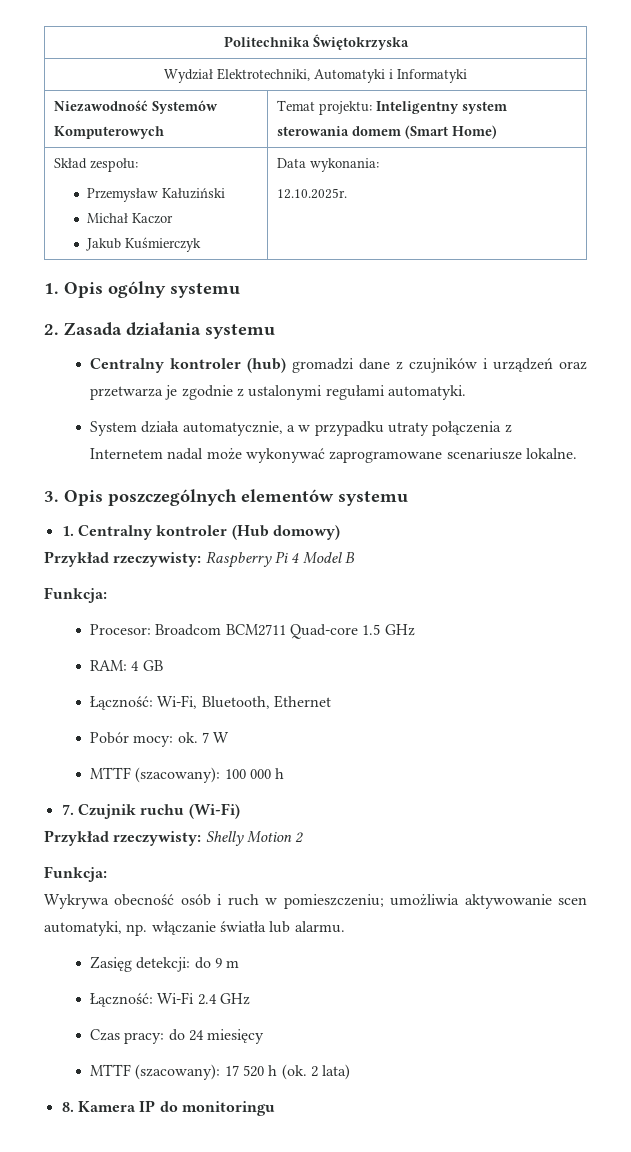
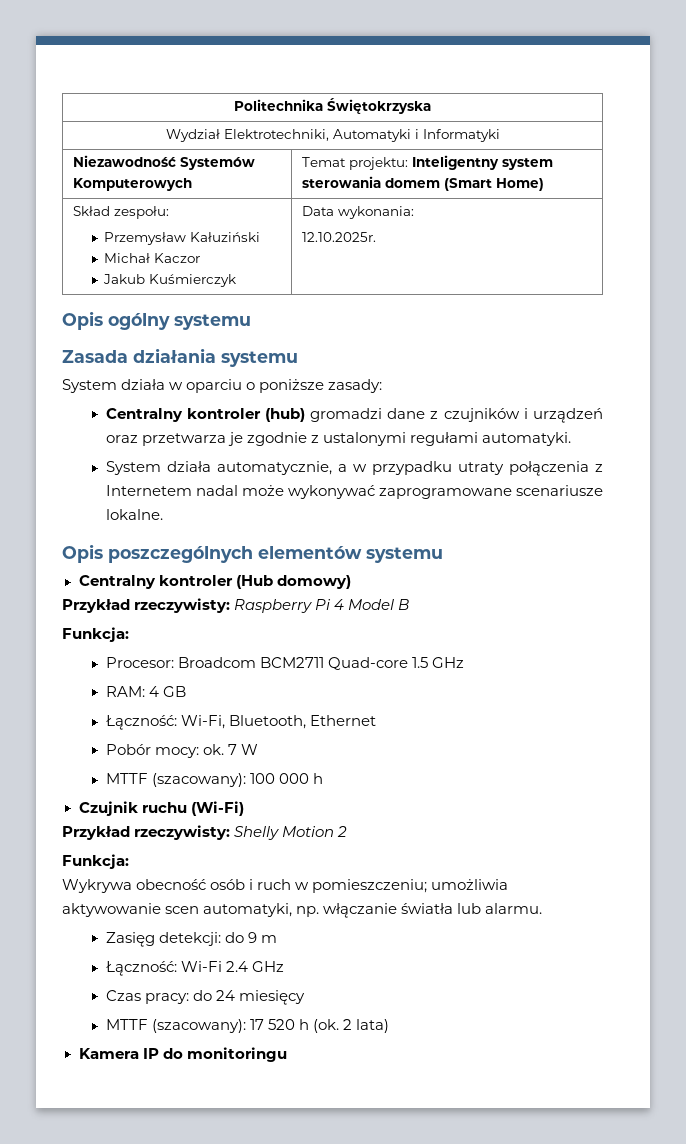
- 1. Opis ogólny systemu
+ Opis ogólny systemu
- 2. Zasada działania systemu
+ Zasada działania systemu
+ System działa w oparciu o poniższe zasady:
- 3. Opis poszczególnych elementów systemu
+ Opis poszczególnych elementów systemu
- 1. Centralny kontroler (Hub domowy)
+ Centralny kontroler (Hub domowy)
- 7. Czujnik ruchu (Wi-Fi)
+ Czujnik ruchu (Wi-Fi)
- 8. Kamera IP do monitoringu
+ Kamera IP do monitoringu

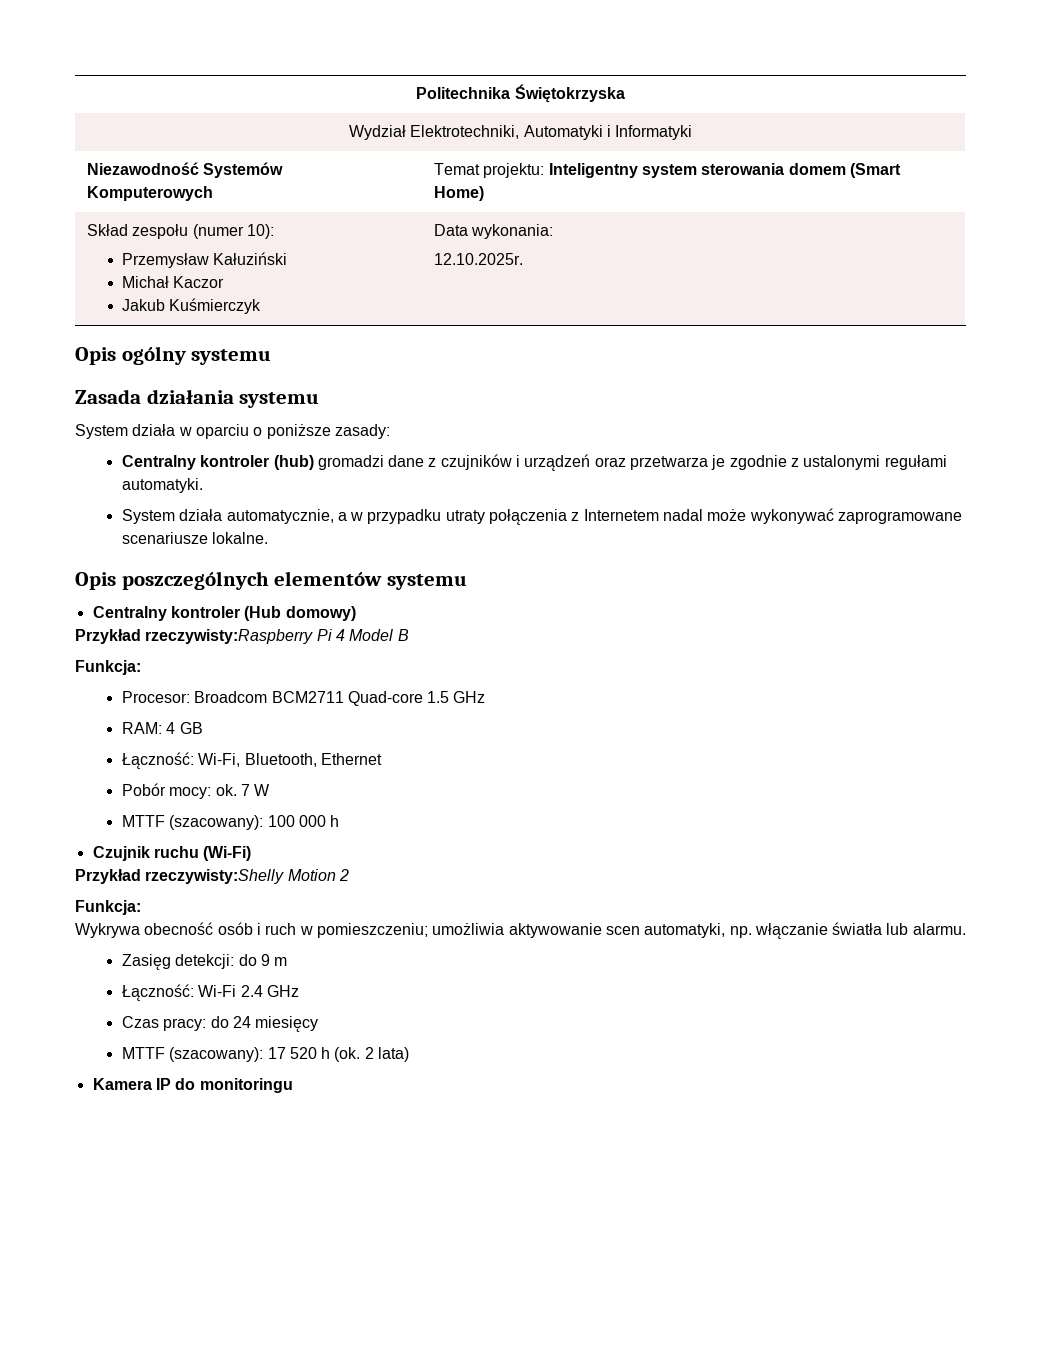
- Skład zespołu:
+ Skład zespołu (numer 10):
- Przykład rzeczywisty: Raspberry Pi 4 Model B
+ Przykład rzeczywisty:Raspberry Pi 4 Model B
- Przykład rzeczywisty: Shelly Motion 2
+ Przykład rzeczywisty:Shelly Motion 2

